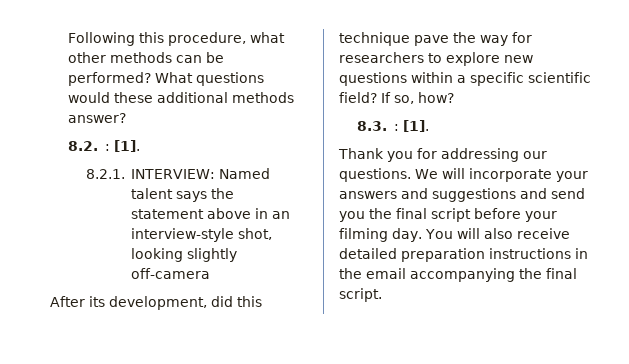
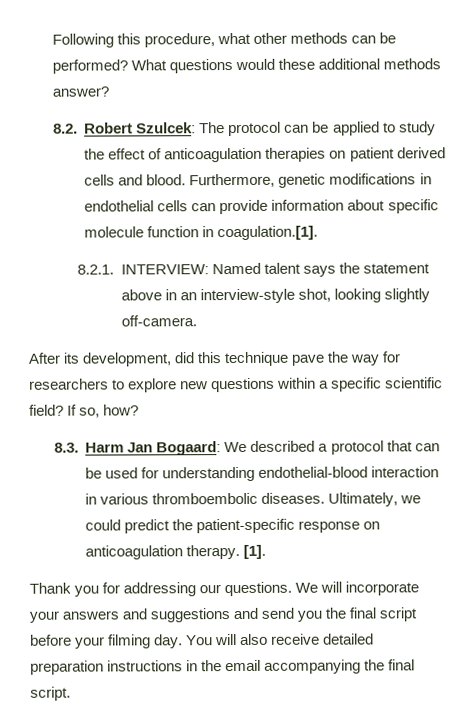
- 8.2. : [1].
+ 8.2. Robert Szulcek: The protocol can be applied to study the effect of anticoagulation therapies on patient derived cells and blood. Furthermore, genetic modifications in endothelial cells can provide information about specific molecule function in coagulation.[1].
- 8.2.1. INTERVIEW: Named talent says the statement above in an interview-style shot, looking slightly off-camera
+ 8.2.1. INTERVIEW: Named talent says the statement above in an interview-style shot, looking slightly off-camera.
- 8.3. : [1].
+ 8.3. Harm Jan Bogaard: We described a protocol that can be used for understanding endothelial-blood interaction in various thromboembolic diseases. Ultimately, we could predict the patient-specific response on anticoagulation therapy. [1].

